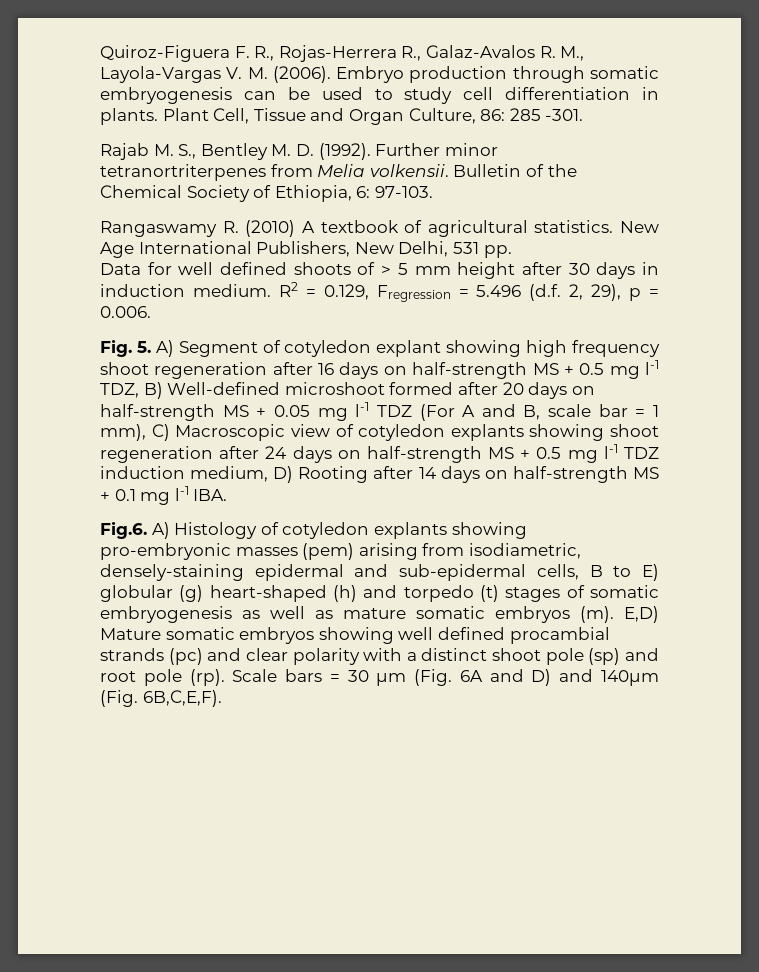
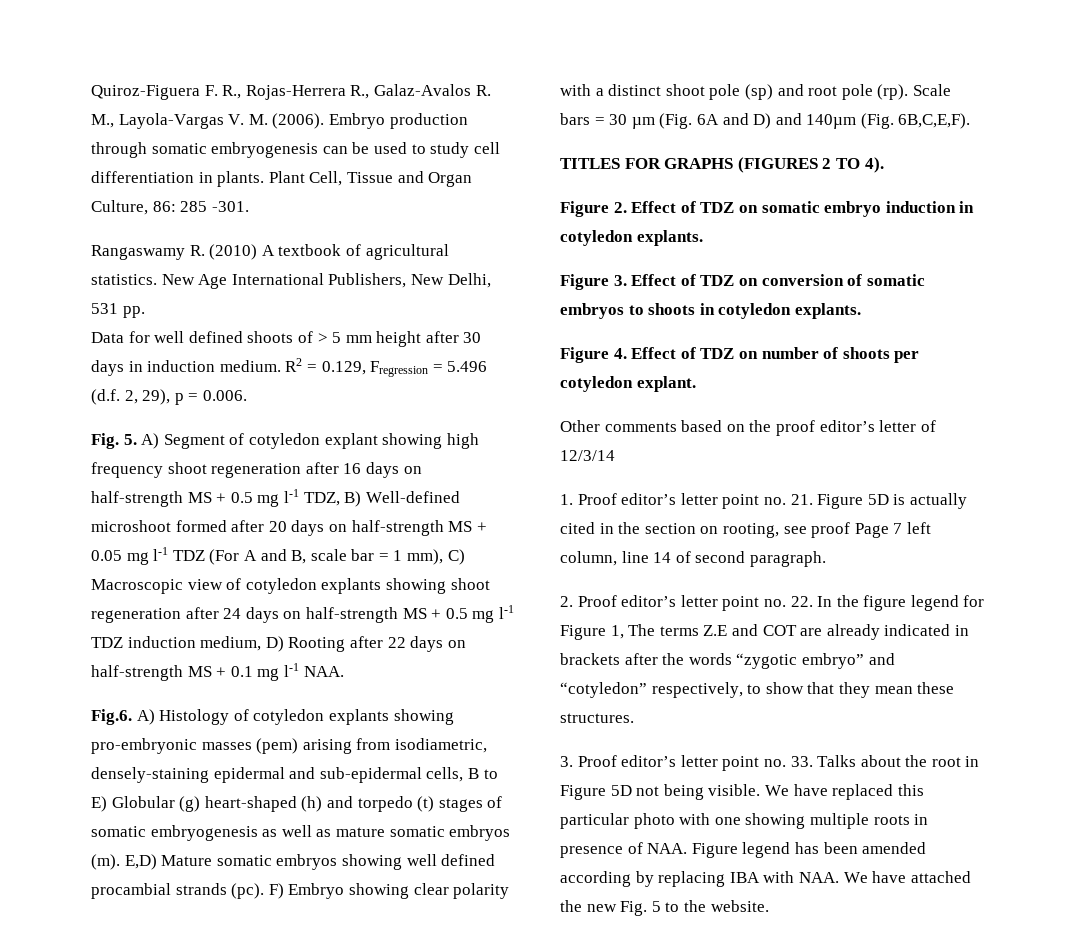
- Rajab M. S., Bentley M. D. (1992). Further minor tetranortriterpenes from Melia volkensii. Bulletin of the Chemical Society of Ethiopia, 6: 97-103.
- Fig. 5. A) Segment of cotyledon explant showing high frequency shoot regeneration after 16 days on half-strength MS + 0.5 mg l-1 TDZ, B) Well-defined microshoot formed after 20 days on half-strength MS + 0.05 mg l-1 TDZ (For A and B, scale bar = 1 mm), C) Macroscopic view of cotyledon explants showing shoot regeneration after 24 days on half-strength MS + 0.5 mg l-1 TDZ induction medium, D) Rooting after 14 days on half-strength MS + 0.1 mg l-1 IBA.
+ Fig. 5. A) Segment of cotyledon explant showing high frequency shoot regeneration after 16 days on half-strength MS + 0.5 mg l-1 TDZ, B) Well-defined microshoot formed after 20 days on half-strength MS + 0.05 mg l-1 TDZ (For A and B, scale bar = 1 mm), C) Macroscopic view of cotyledon explants showing shoot regeneration after 24 days on half-strength MS + 0.5 mg l-1 TDZ induction medium, D) Rooting after 22 days on half-strength MS + 0.1 mg l-1 NAA.
- Fig.6. A) Histology of cotyledon explants showing pro-embryonic masses (pem) arising from isodiametric, densely-staining epidermal and sub-epidermal cells, B to E) globular (g) heart-shaped (h) and torpedo (t) stages of somatic embryogenesis as well as mature somatic embryos (m).
+ Fig.6. A) Histology of cotyledon explants showing pro-embryonic masses (pem) arising from isodiametric, densely-staining epidermal and sub-epidermal cells, B to E) Globular (g) heart-shaped (h) and torpedo (t) stages of somatic embryogenesis as well as mature somatic embryos (m).
- E,D) Mature somatic embryos showing well defined procambial strands (pc) and clear polarity with a distinct shoot pole (sp) and root pole (rp).
+ E,D) Mature somatic embryos showing well defined procambial strands (pc). F) Embryo showing clear polarity with a distinct shoot pole (sp) and root pole (rp).
+ TITLES FOR GRAPHS (FIGURES 2 TO 4).
+ Figure 2. Effect of TDZ on somatic embryo induction in cotyledon explants.
+ Figure 3. Effect of TDZ on conversion of somatic embryos to shoots in cotyledon explants.
+ Figure 4. Effect of TDZ on number of shoots per cotyledon explant.
+ Other comments based on the proof editor’s letter of 12/3/14
+ 1. Proof editor’s letter point no. 21. Figure 5D is actually cited in the section on rooting, see proof Page 7 left column, line 14 of second paragraph.
+ 2. Proof editor’s letter point no. 22. In the figure legend for Figure 1, The terms Z.E and COT are already indicated in brackets after the words “zygotic embryo” and “cotyledon” respectively, to show that they mean these structures.
+ 3. Proof editor’s letter point no. 33. Talks about the root in Figure 5D not being visible. We have replaced this particular photo with one showing multiple roots in presence of NAA. Figure legend has been amended according by replacing IBA with NAA. We have attached the new Fig. 5 to the website.

